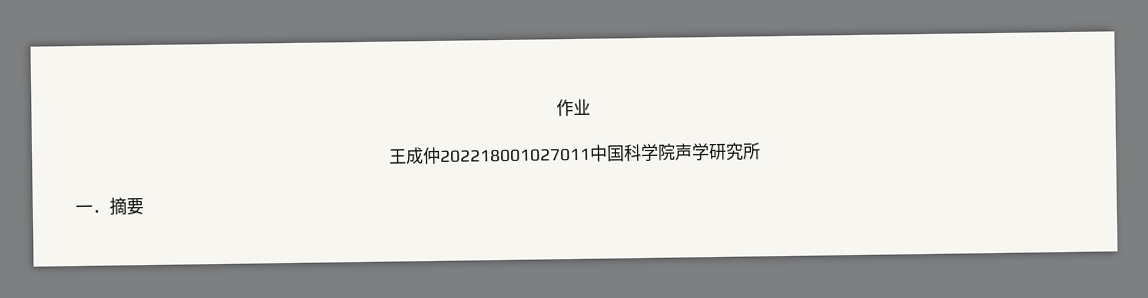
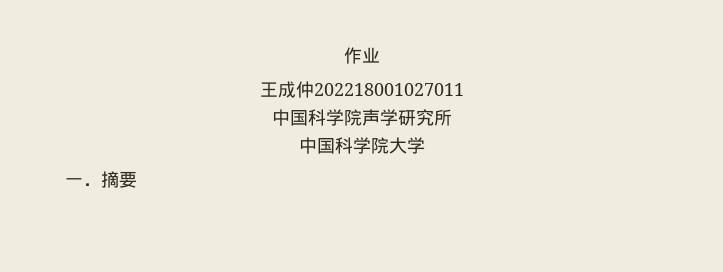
- 王成仲202218001027011中国科学院声学研究所
+ 王成仲202218001027011
+ 中国科学院声学研究所
+ 中国科学院大学

